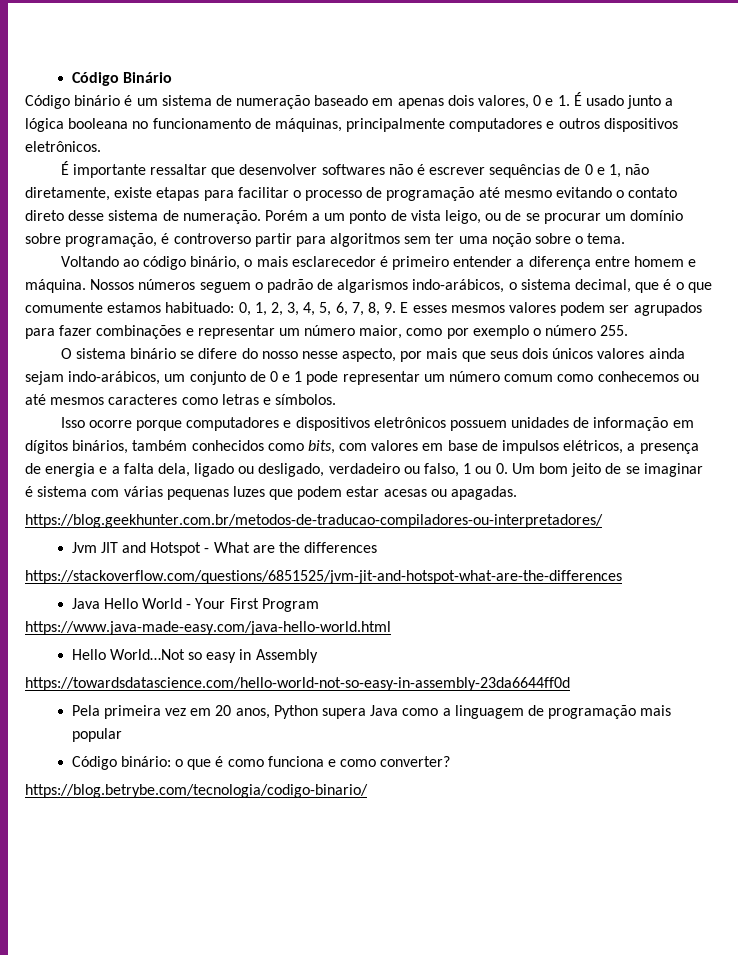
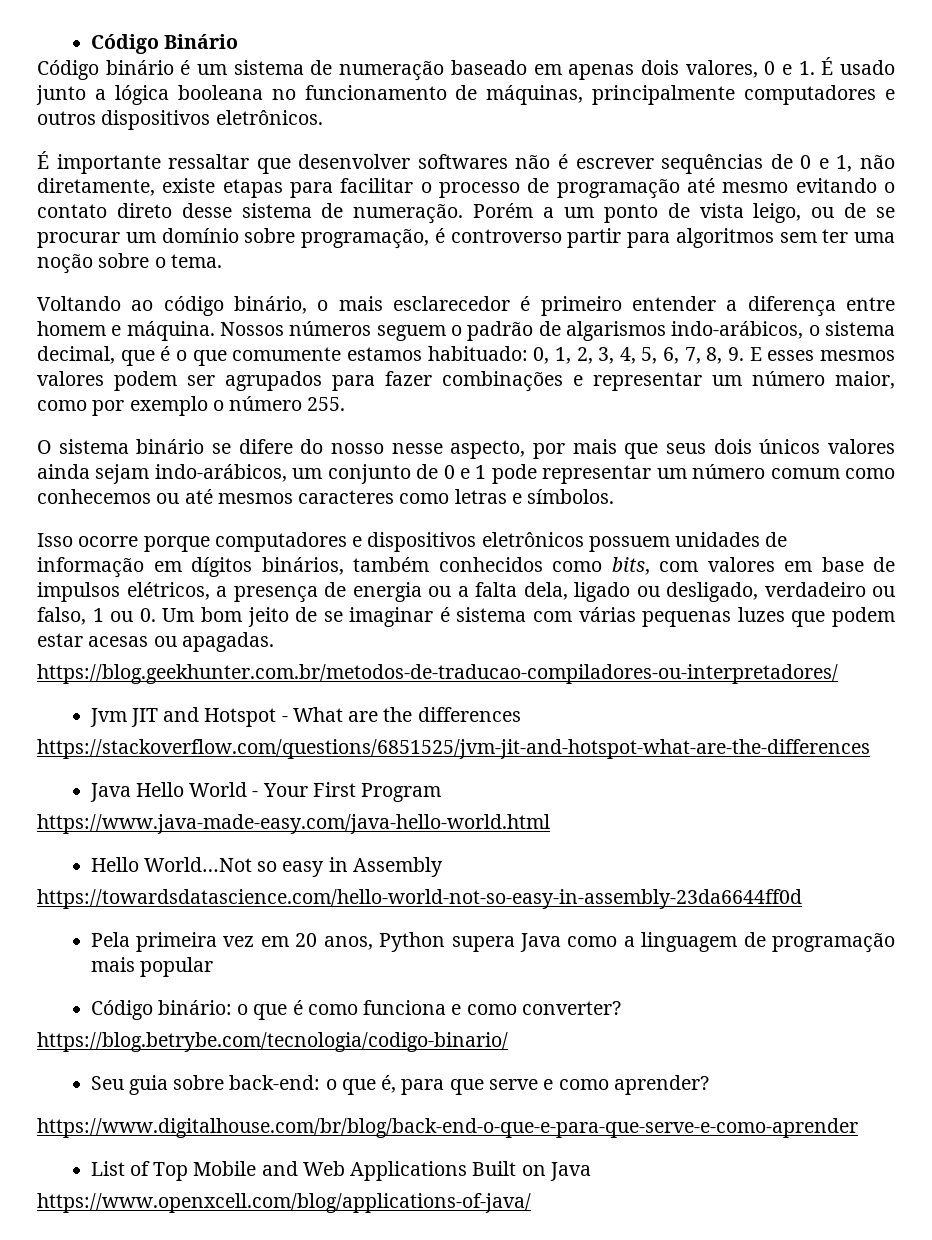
- Isso ocorre porque computadores e dispositivos eletrônicos possuem unidades de informação em dígitos binários, também conhecidos como bits, com valores em base de impulsos elétricos, a presença de energia e a falta dela, ligado ou desligado, verdadeiro ou falso, 1 ou 0. Um bom jeito de se imaginar é sistema com várias pequenas luzes que podem estar acesas ou apagadas.
+ Isso ocorre porque computadores e dispositivos eletrônicos possuem unidades de informação em dígitos binários, também conhecidos como bits, com valores em base de impulsos elétricos, a presença de energia ou a falta dela, ligado ou desligado, verdadeiro ou falso, 1 ou 0. Um bom jeito de se imaginar é sistema com várias pequenas luzes que podem estar acesas ou apagadas.
+ Seu guia sobre back-end: o que é, para que serve e como aprender?
+ https://www.digitalhouse.com/br/blog/back-end-o-que-e-para-que-serve-e-como-aprender
+ List of Top Mobile and Web Applications Built on Java
+ https://www.openxcell.com/blog/applications-of-java/

